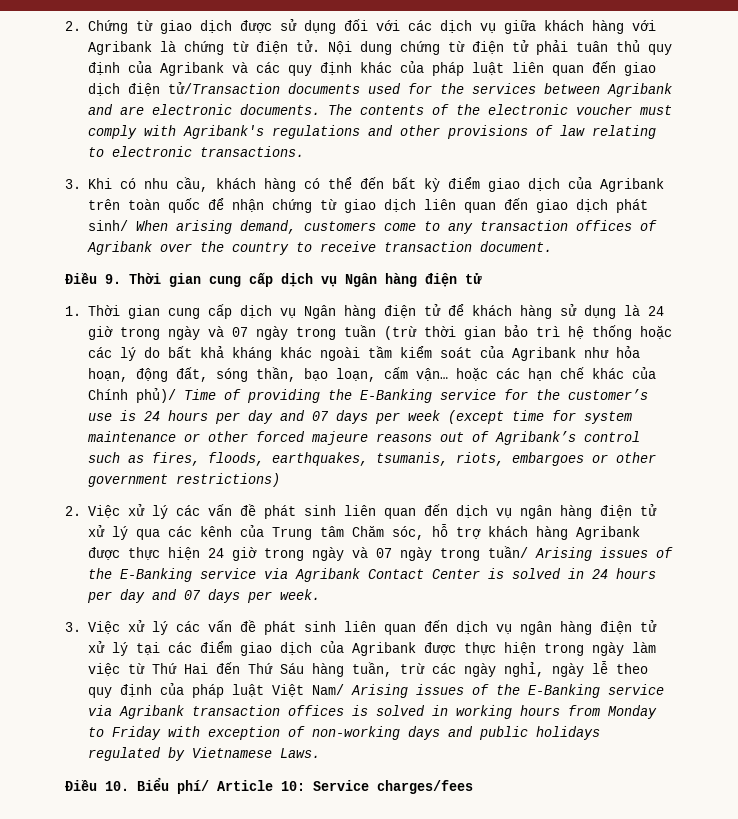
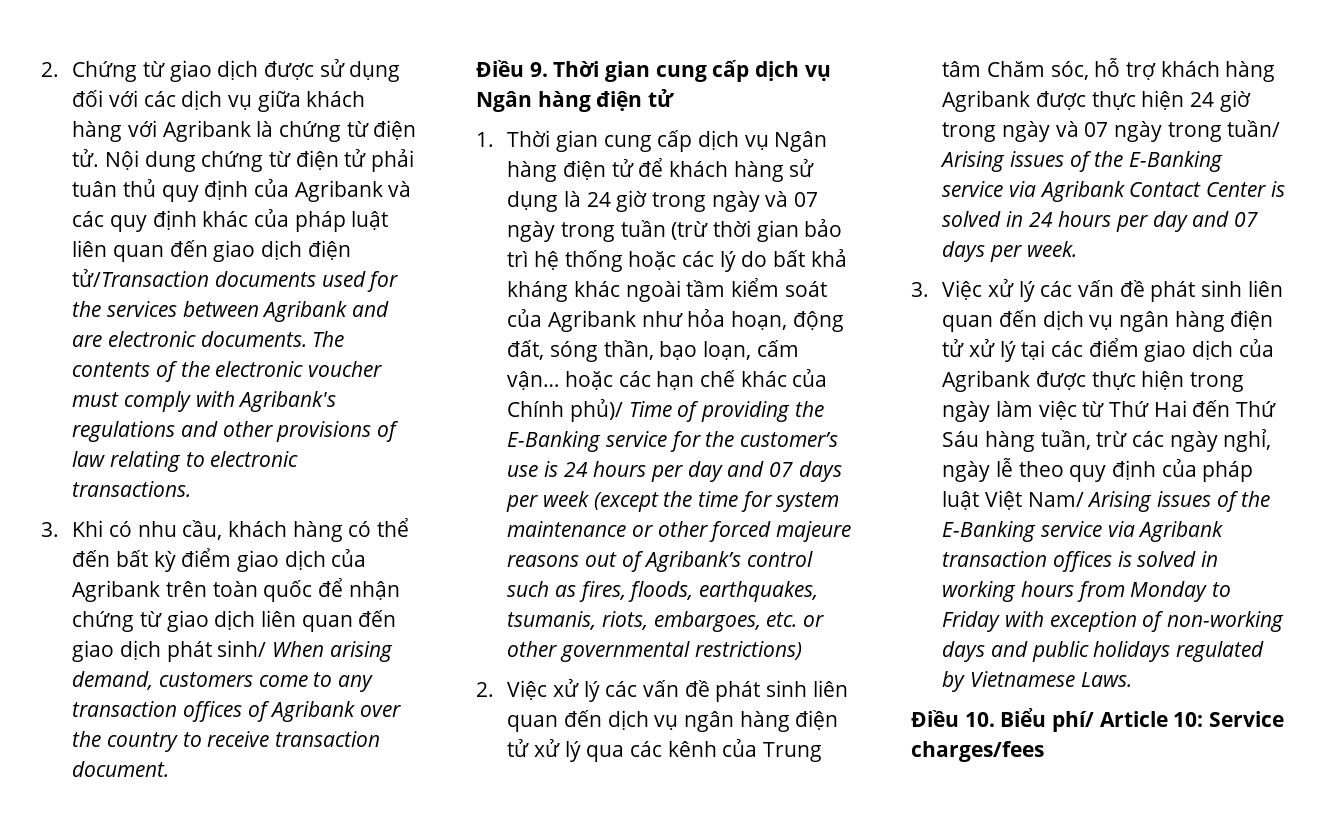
- 1. Thời gian cung cấp dịch vụ Ngân hàng điện tử để khách hàng sử dụng là 24 giờ trong ngày và 07 ngày trong tuần (trừ thời gian bảo trì hệ thống hoặc các lý do bất khả kháng khác ngoài tầm kiểm soát của Agribank như hỏa hoạn, động đất, sóng thần, bạo loạn, cấm vận… hoặc các hạn chế khác của Chính phủ)/ Time of providing the E-Banking service for the customer’s use is 24 hours per day and 07 days per week (except time for system maintenance or other forced majeure reasons out of Agribank’s control such as fires, floods, earthquakes, tsumanis, riots, embargoes or other government restrictions)
+ 1. Thời gian cung cấp dịch vụ Ngân hàng điện tử để khách hàng sử dụng là 24 giờ trong ngày và 07 ngày trong tuần (trừ thời gian bảo trì hệ thống hoặc các lý do bất khả kháng khác ngoài tầm kiểm soát của Agribank như hỏa hoạn, động đất, sóng thần, bạo loạn, cấm vận… hoặc các hạn chế khác của Chính phủ)/ Time of providing the E-Banking service for the customer’s use is 24 hours per day and 07 days per week (except the time for system maintenance or other forced majeure reasons out of Agribank’s control such as fires, floods, earthquakes, tsumanis, riots, embargoes, etc. or other governmental restrictions)

